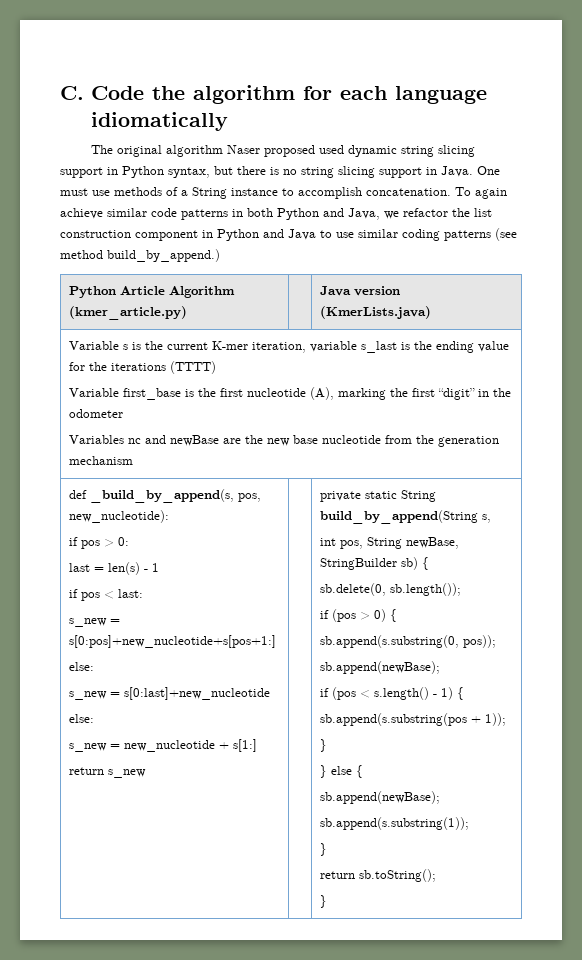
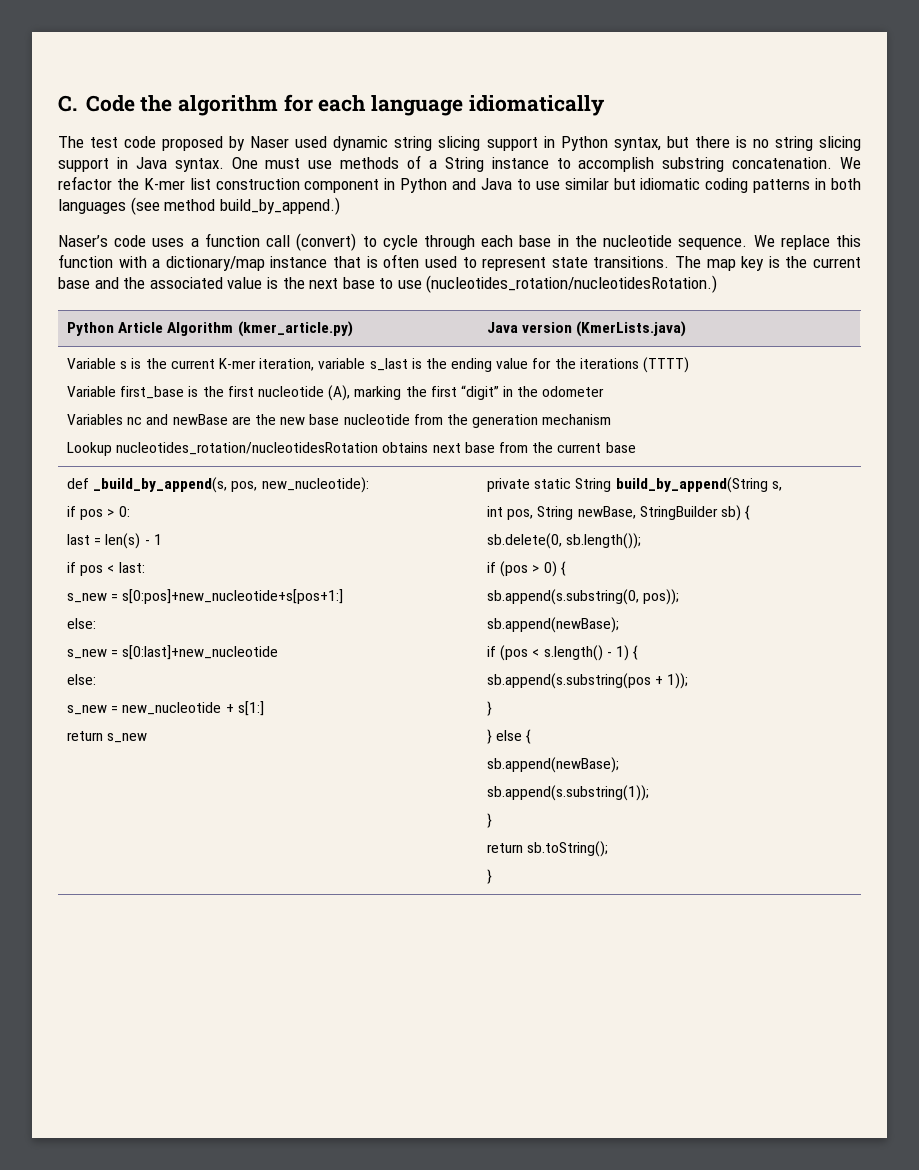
- The original algorithm Naser proposed used dynamic string slicing support in Python syntax, but there is no string slicing support in Java.
+ The test code proposed by Naser used dynamic string slicing support in Python syntax, but there is no string slicing support in Java syntax.
- One must use methods of a String instance to accomplish concatenation. To again achieve similar code patterns in both Python and Java, we refactor the list construction component in Python and Java to use similar coding patterns (see method build_by_append.)
+ One must use methods of a String instance to accomplish substring concatenation. We refactor the K-mer list construction component in Python and Java to use similar but idiomatic coding patterns in both languages (see method build_by_append.)
+ Naser’s code uses a function call (convert) to cycle through each base in the nucleotide sequence. We replace this function with a dictionary/map instance that is often used to represent state transitions. The map key is the current base and the associated value is the next base to use (nucleotides_rotation/nucleotidesRotation.)
+ Lookup nucleotides_rotation/nucleotidesRotation obtains next base from the current base

